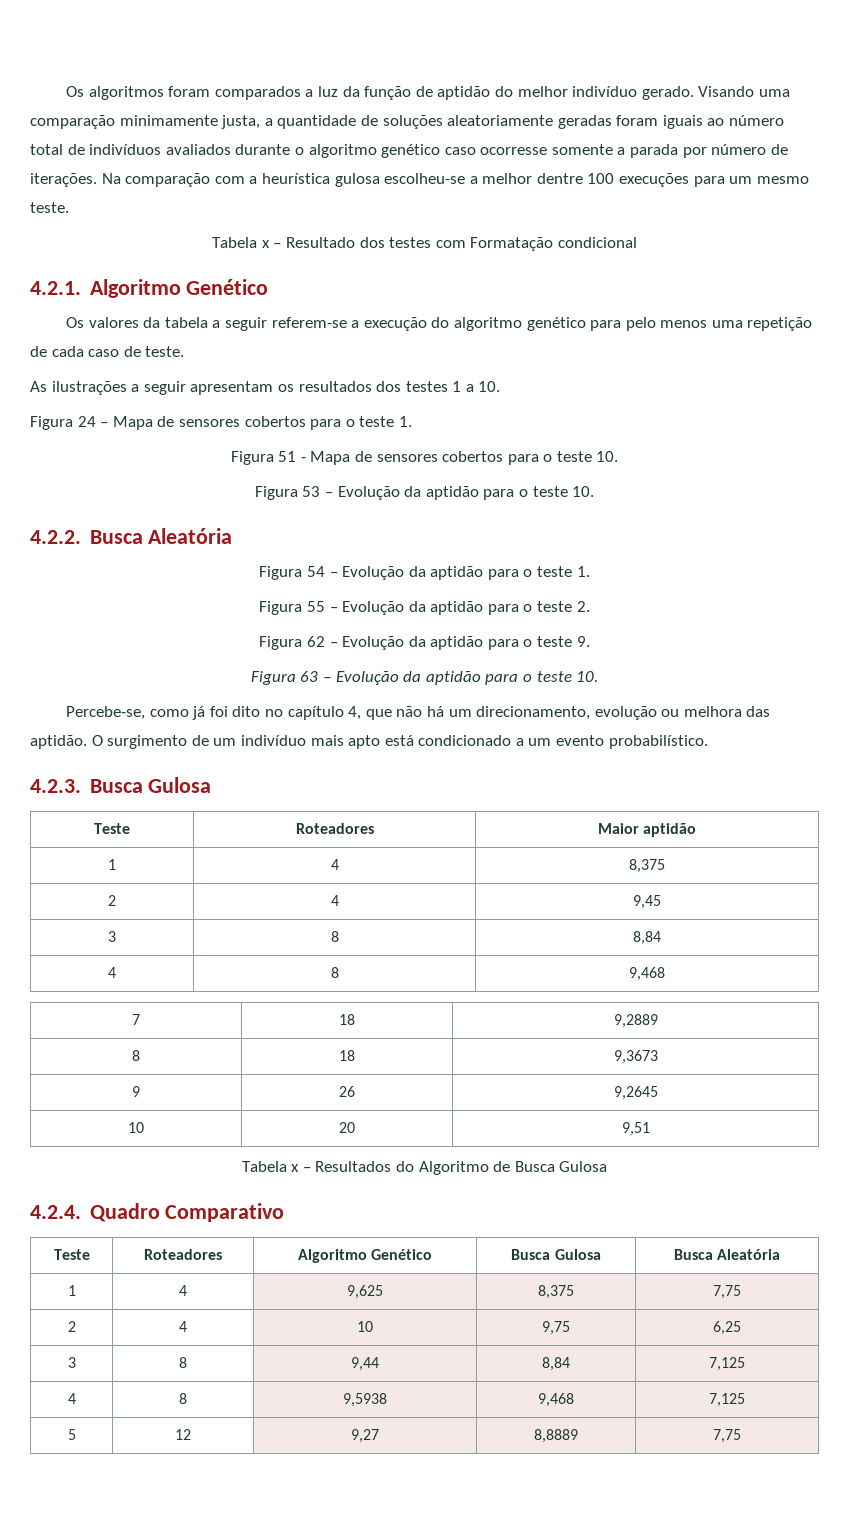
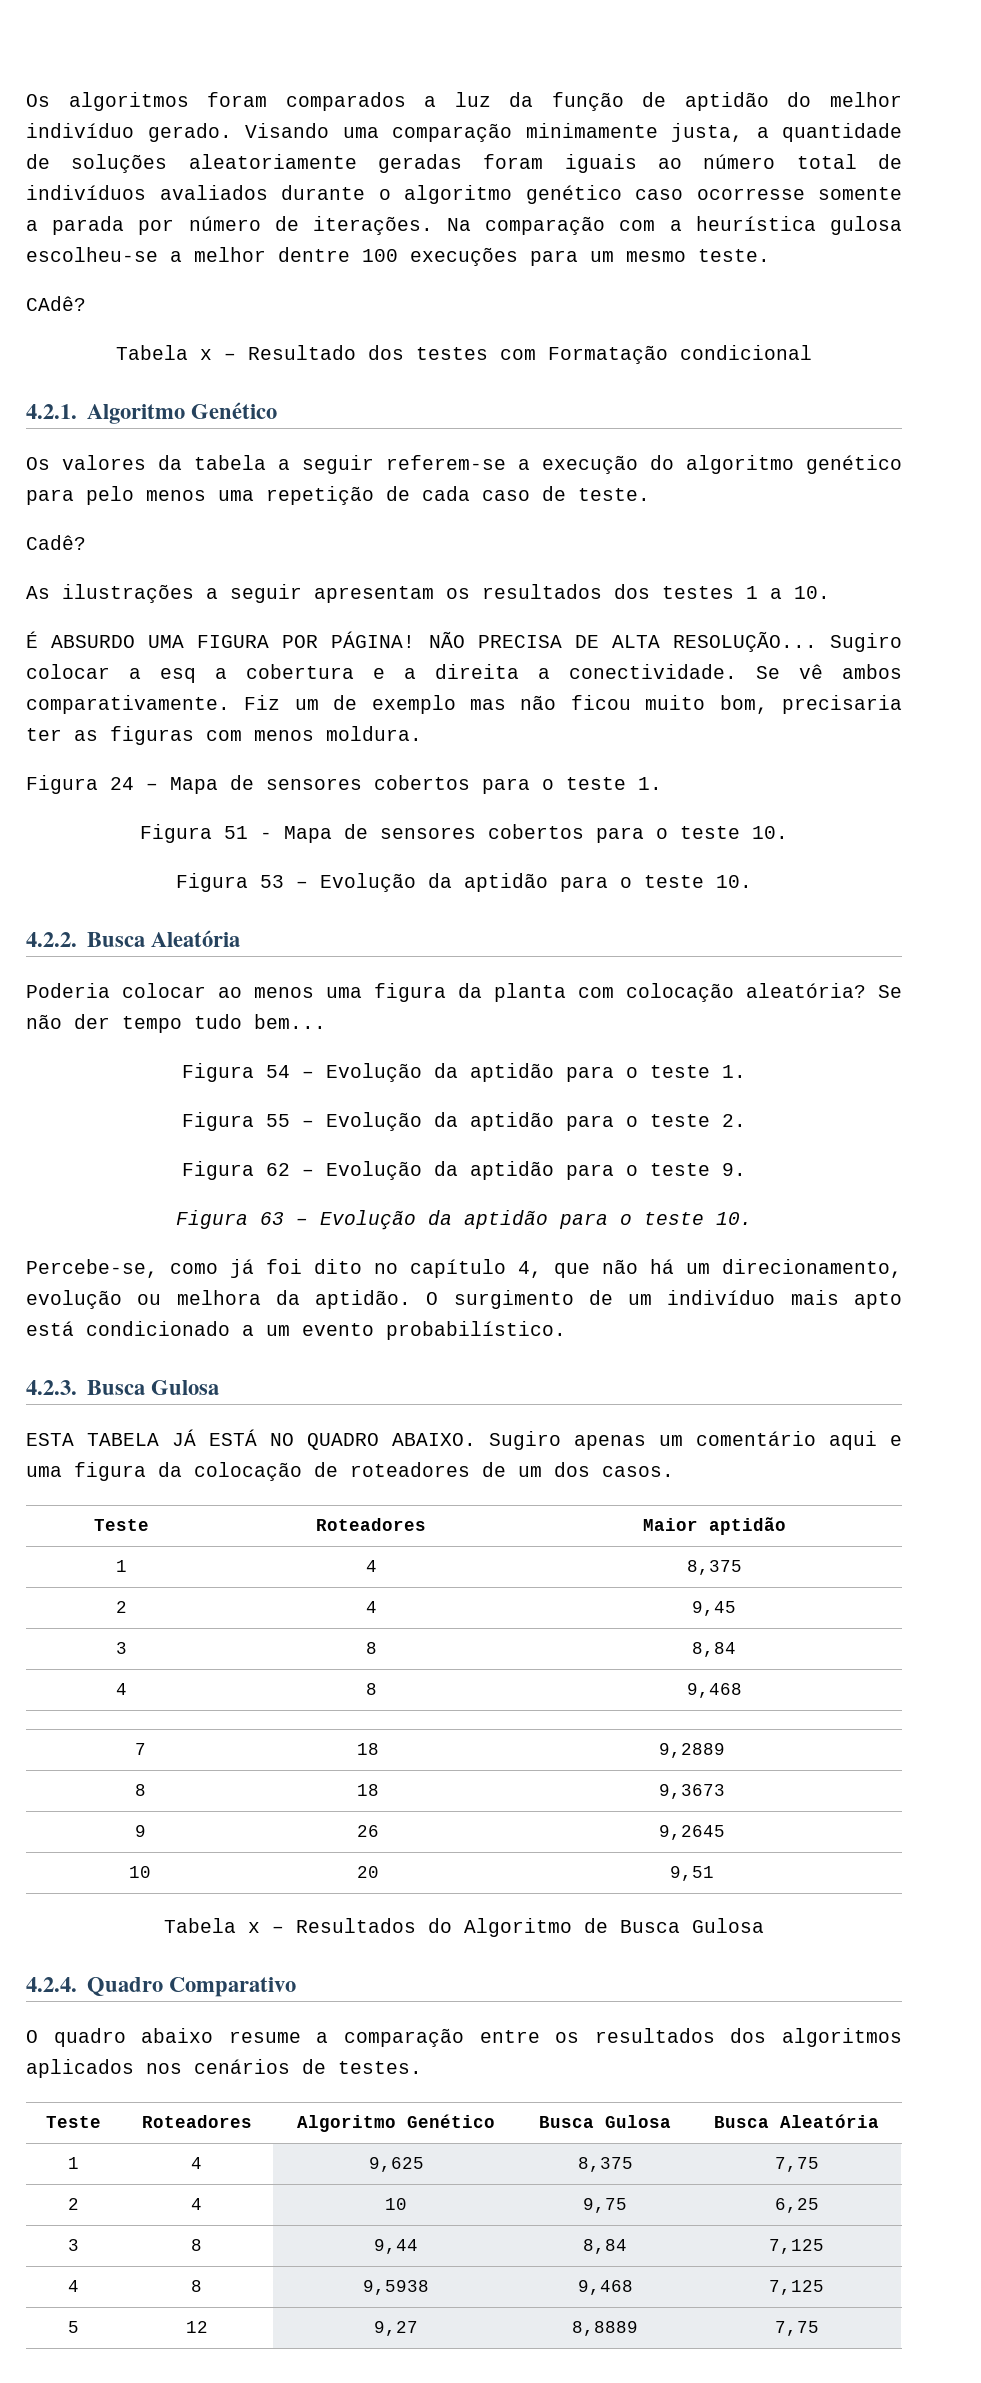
+ CAdê?
+ Cadê?
+ É ABSURDO UMA FIGURA POR PÁGINA! NÃO PRECISA DE ALTA RESOLUÇÃO... Sugiro colocar a esq a cobertura e a direita a conectividade. Se vê ambos comparativamente. Fiz um de exemplo mas não ficou muito bom, precisaria ter as figuras com menos moldura.
+ Poderia colocar ao menos uma figura da planta com colocação aleatória? Se não der tempo tudo bem...
- Percebe-se, como já foi dito no capítulo 4, que não há um direcionamento, evolução ou melhora das aptidão.
+ Percebe-se, como já foi dito no capítulo 4, que não há um direcionamento, evolução ou melhora da aptidão.
+ ESTA TABELA JÁ ESTÁ NO QUADRO ABAIXO. Sugiro apenas um comentário aqui e uma figura da colocação de roteadores de um dos casos.
+ O quadro abaixo resume a comparação entre os resultados dos algoritmos aplicados nos cenários de testes.

